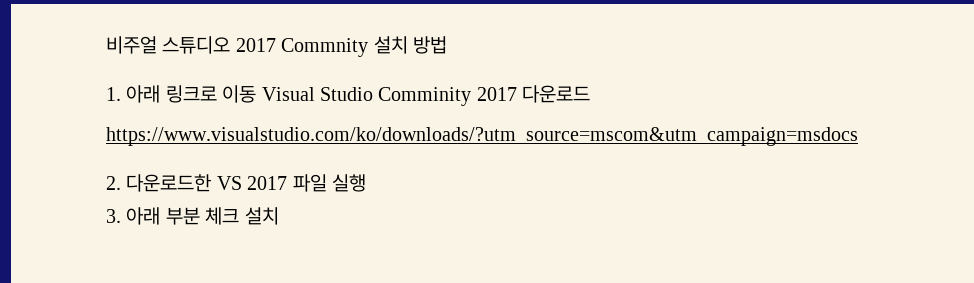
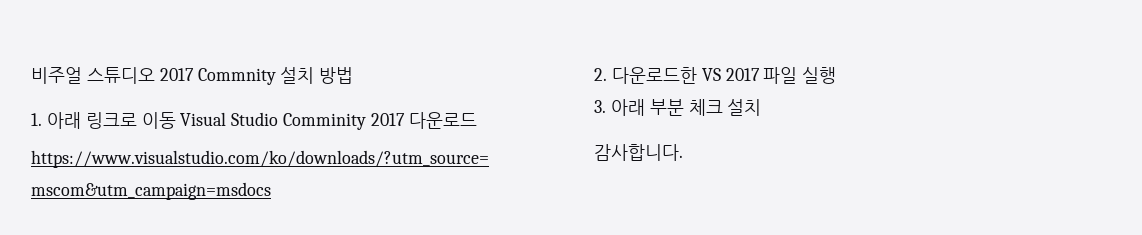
+ 감사합니다.

